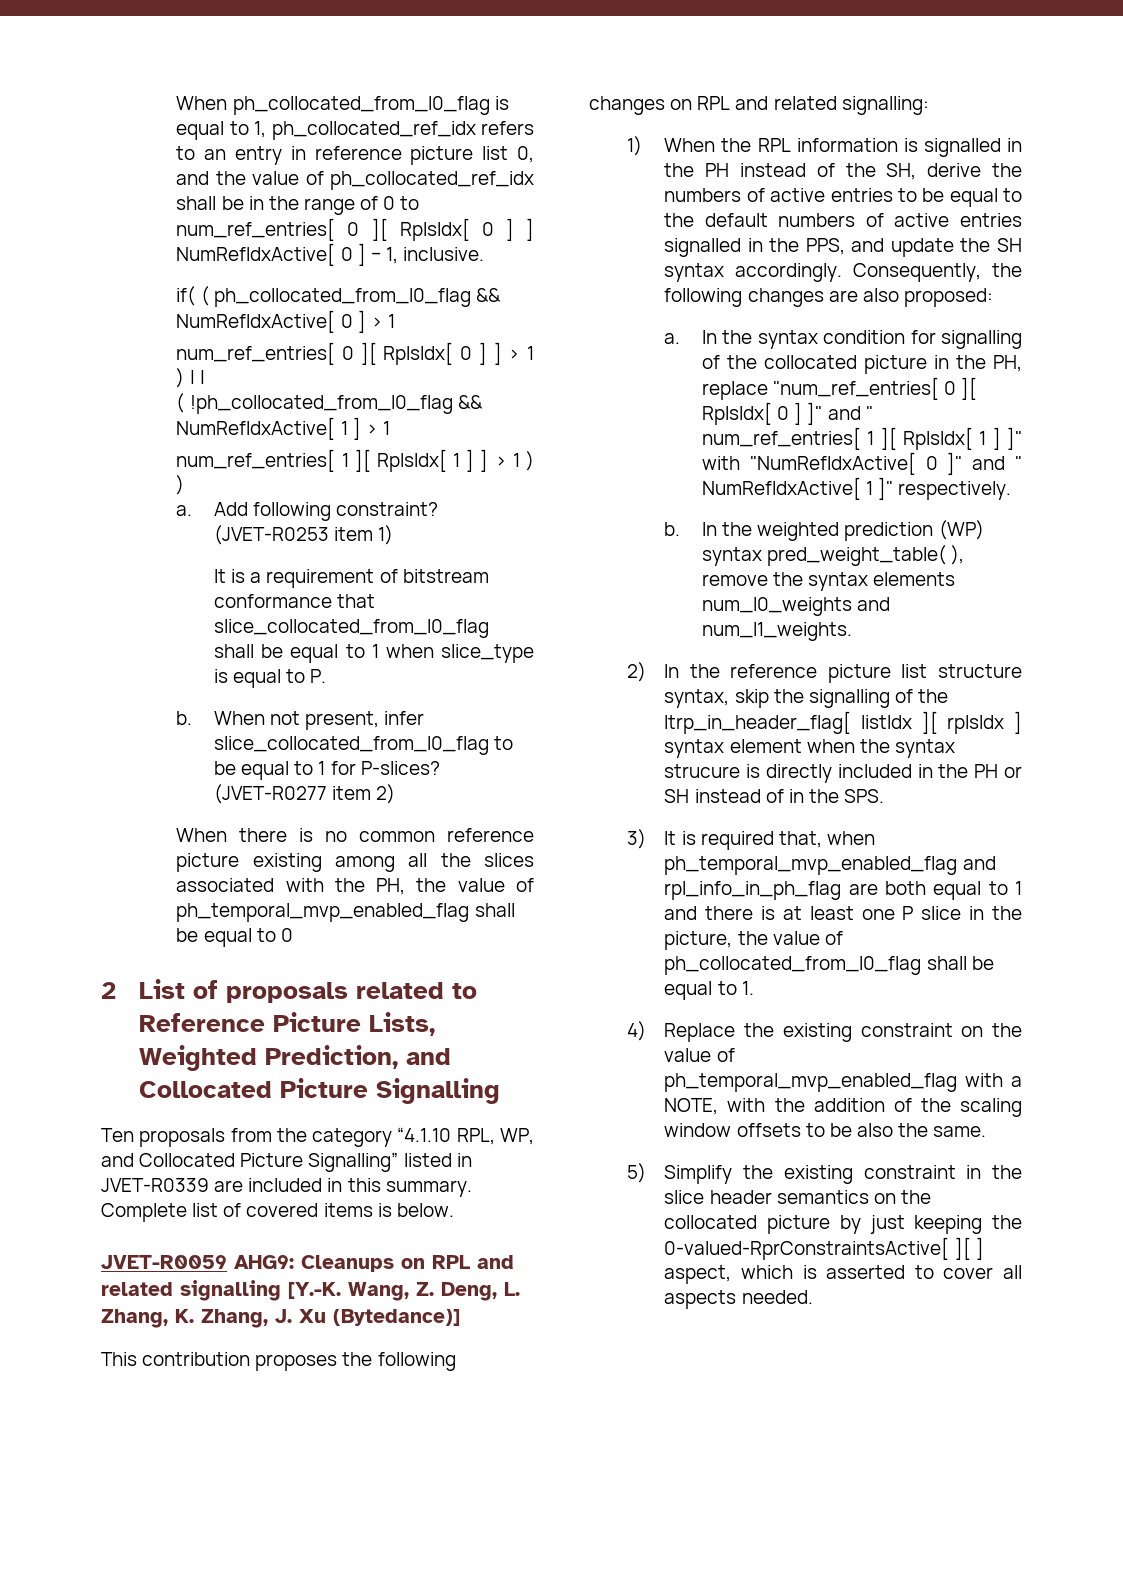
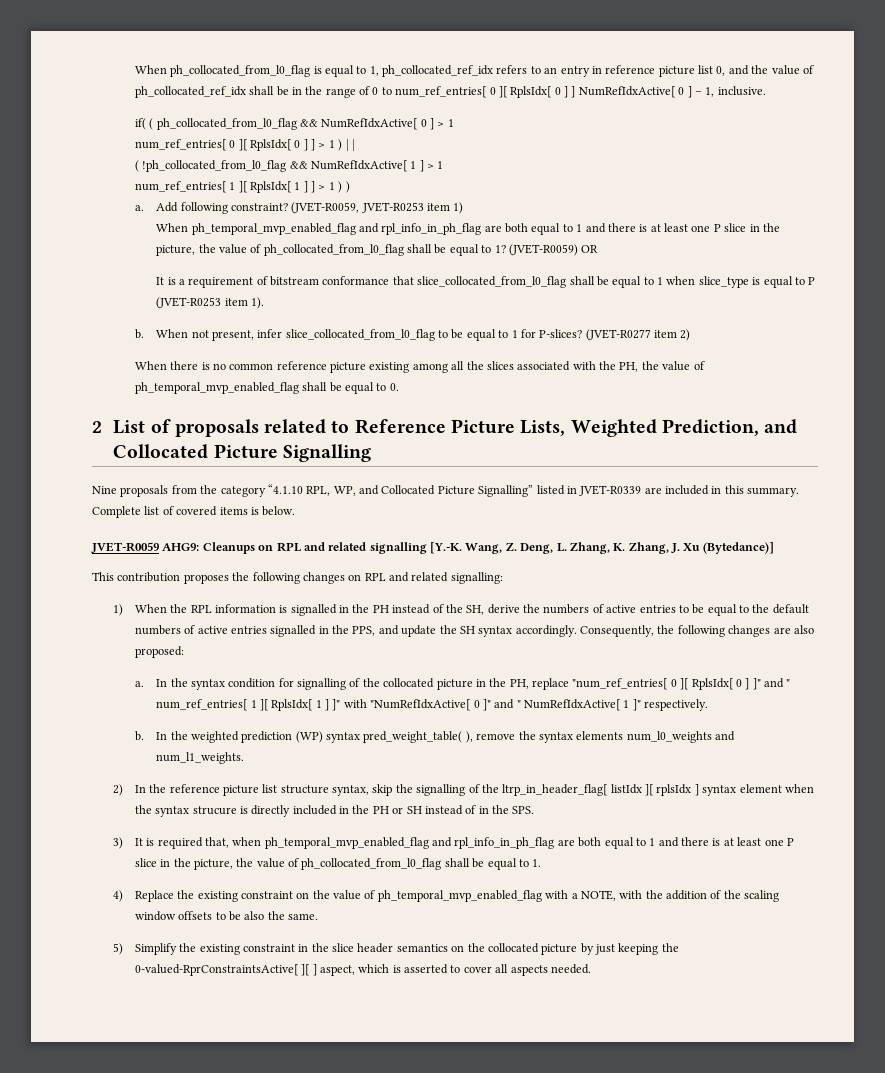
- (JVET-R0253 item 1)
+ (JVET-R0059, JVET-R0253 item 1)
+ When ph_temporal_mvp_enabled_flag and rpl_info_in_ph_flag are both equal to 1 and there is at least one P slice in the picture, the value of ph_collocated_from_l0_flag shall be equal to 1? (JVET-R0059) OR
- It is a requirement of bitstream conformance that slice_collocated_from_l0_flag shall be equal to 1 when slice_type is equal to P.
+ It is a requirement of bitstream conformance that slice_collocated_from_l0_flag shall be equal to 1 when slice_type is equal to P (JVET-R0253 item 1).
- When there is no common reference picture existing among all the slices associated with the PH, the value of ph_temporal_mvp_enabled_flag shall be equal to 0
+ When there is no common reference picture existing among all the slices associated with the PH, the value of ph_temporal_mvp_enabled_flag shall be equal to 0.
- Ten proposals from the category “4.1.10 RPL, WP, and Collocated Picture Signalling” listed in JVET-R0339 are included in this summary.
+ Nine proposals from the category “4.1.10 RPL, WP, and Collocated Picture Signalling” listed in JVET-R0339 are included in this summary.

